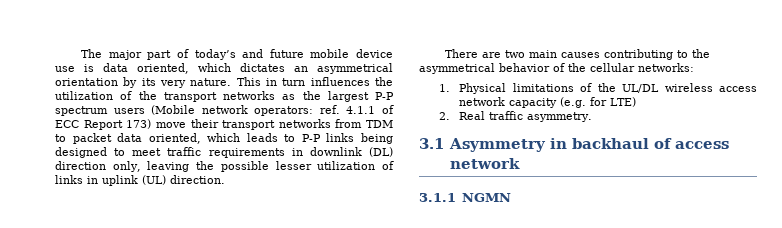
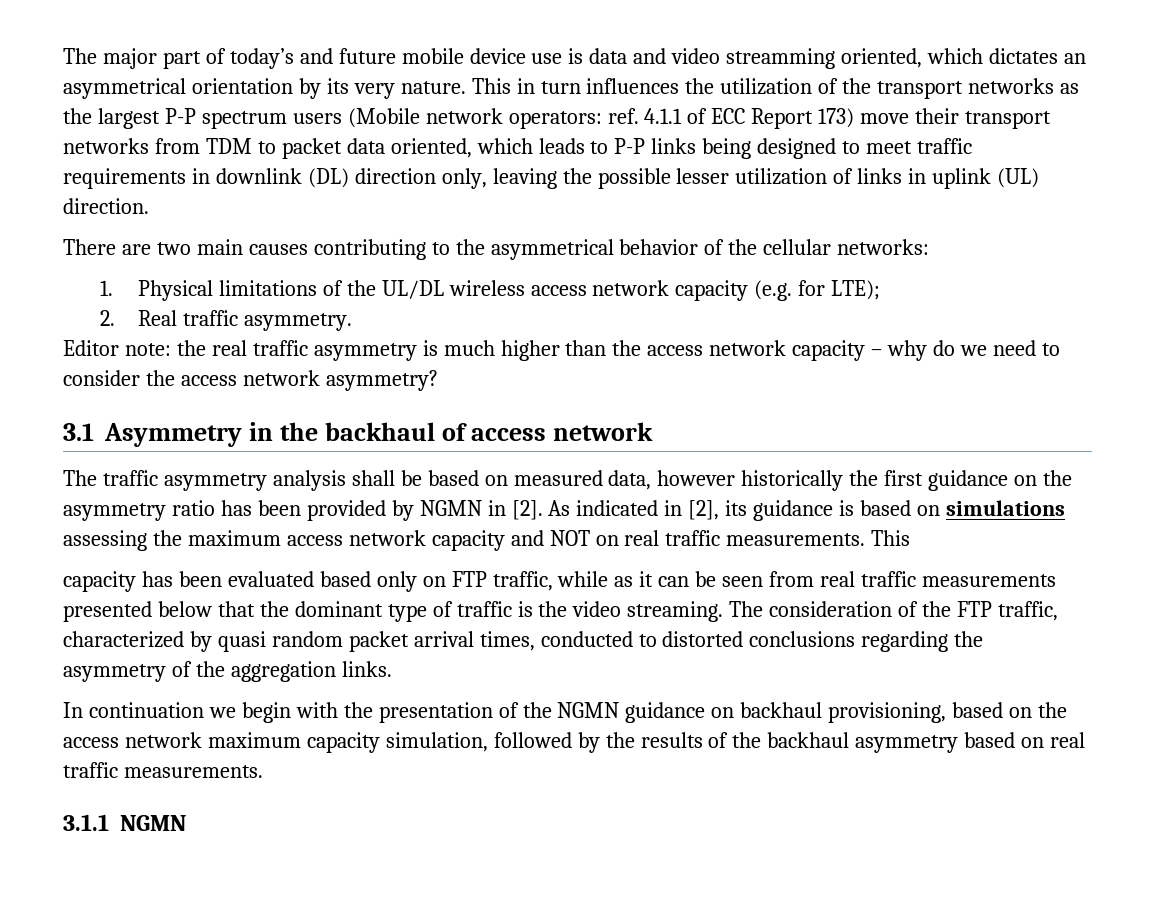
- The major part of today’s and future mobile device use is data oriented, which dictates an asymmetrical orientation by its very nature.
+ The major part of today’s and future mobile device use is data and video streamming oriented, which dictates an asymmetrical orientation by its very nature.
- 1. Physical limitations of the UL/DL wireless access network capacity (e.g. for LTE)
+ 1. Physical limitations of the UL/DL wireless access network capacity (e.g. for LTE);
+ Editor note: the real traffic asymmetry is much higher than the access network capacity – why do we need to consider the access network asymmetry?
- 3.1 Asymmetry in backhaul of access network
+ 3.1 Asymmetry in the backhaul of access network
+ The traffic asymmetry analysis shall be based on measured data, however historically the first guidance on the asymmetry ratio has been provided by NGMN in [2]. As indicated in [2], its guidance is based on simulations assessing the maximum access network capacity and NOT on real traffic measurements. This
+ capacity has been evaluated based only on FTP traffic, while as it can be seen from real traffic measurements presented below that the dominant type of traffic is the video streaming. The consideration of the FTP traffic, characterized by quasi random packet arrival times, conducted to distorted conclusions regarding the asymmetry of the aggregation links.
+ In continuation we begin with the presentation of the NGMN guidance on backhaul provisioning, based on the access network maximum capacity simulation, followed by the results of the backhaul asymmetry based on real traffic measurements.

